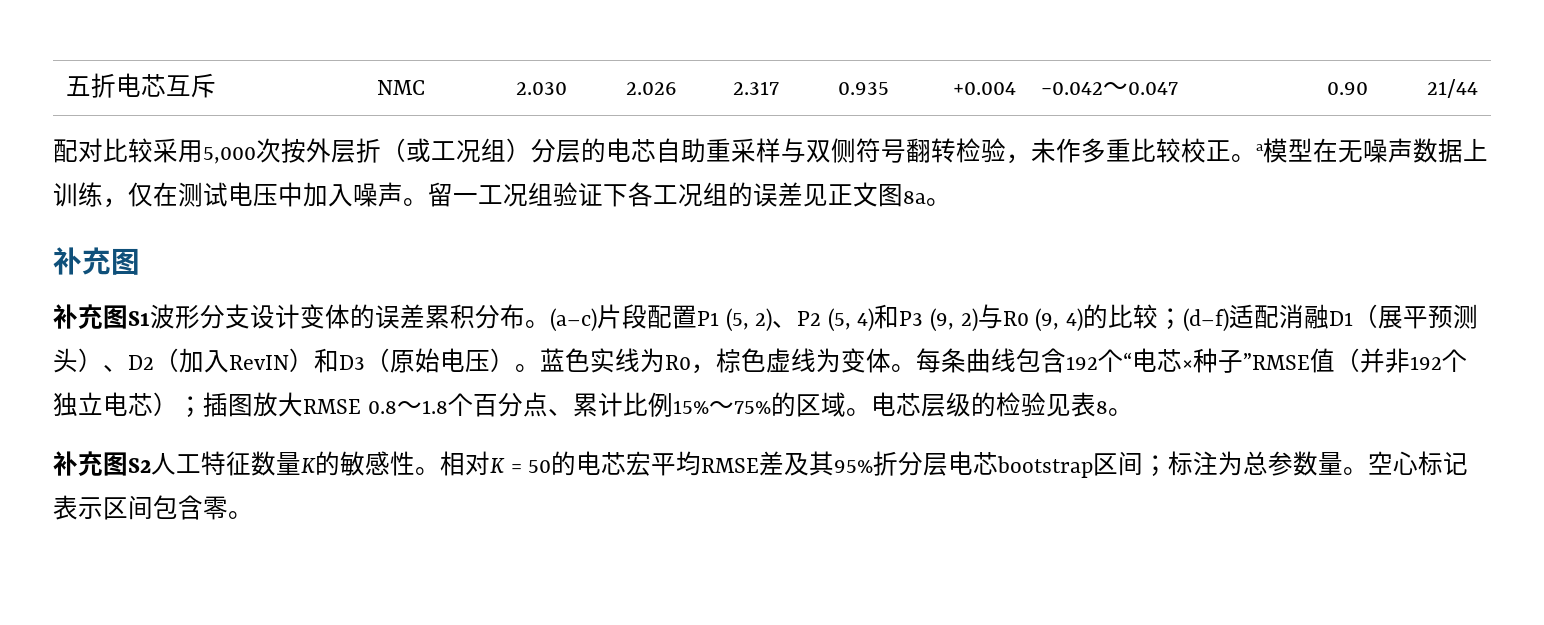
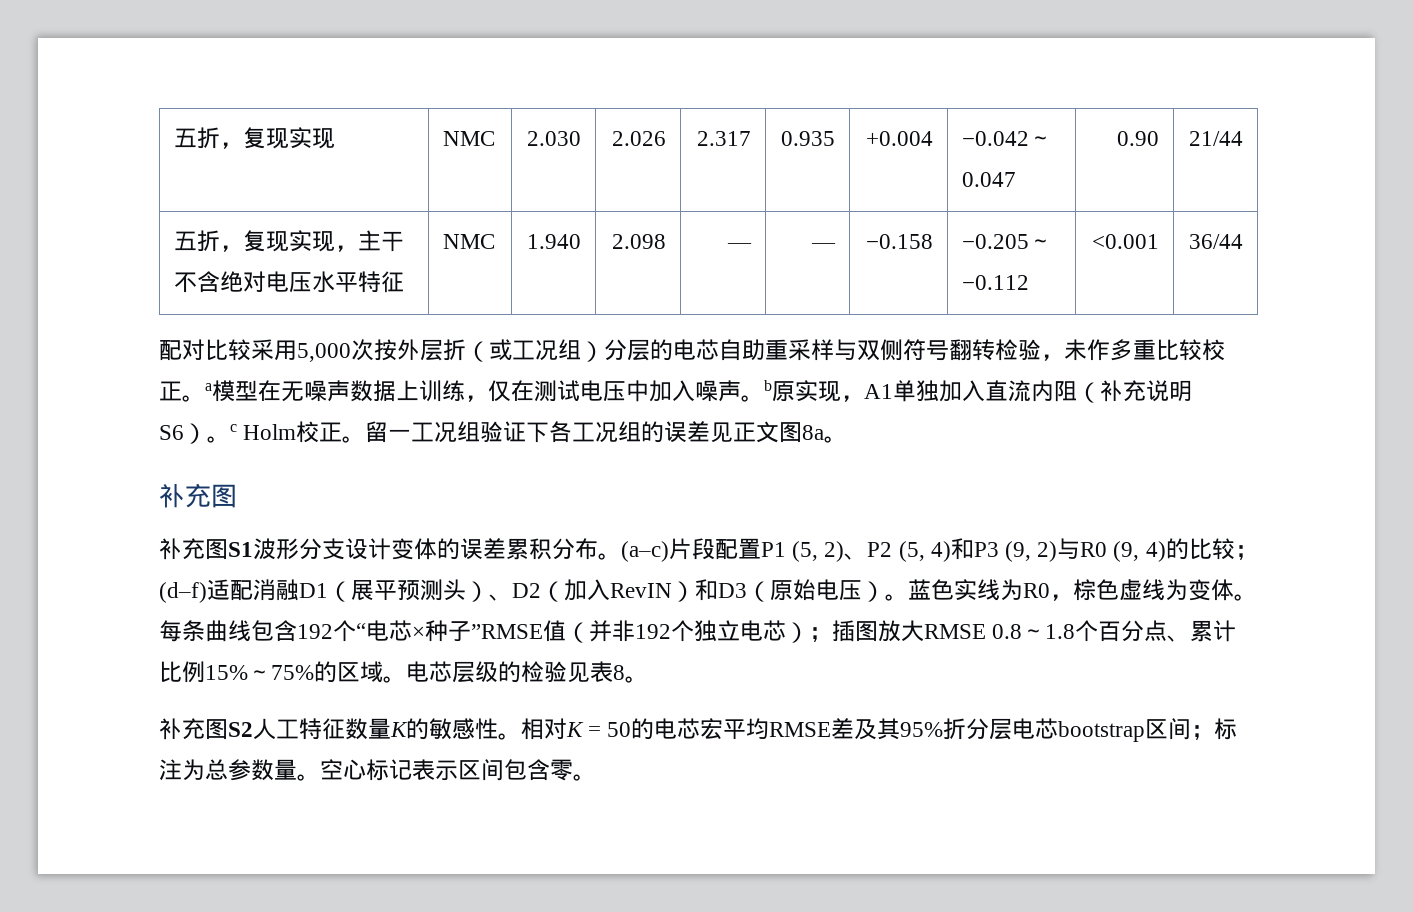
- 五折电芯互斥 | NMC | 2.030 | 2.026 | 2.317 | 0.935 | +0.004 | −0.042～0.047 | 0.90 | 21/44
+ 五折，复现实现 | NMC | 2.030 | 2.026 | 2.317 | 0.935 | +0.004 | −0.042～0.047 | 0.90 | 21/44
+ 五折，复现实现，主干不含绝对电压水平特征 | NMC | 1.940 | 2.098 | — | — | −0.158 | −0.205～−0.112 | <0.001 | 36/44
- 配对比较采用5,000次按外层折（或工况组）分层的电芯自助重采样与双侧符号翻转检验，未作多重比较校正。a模型在无噪声数据上训练，仅在测试电压中加入噪声。
+ 配对比较采用5,000次按外层折（或工况组）分层的电芯自助重采样与双侧符号翻转检验，未作多重比较校正。a模型在无噪声数据上训练，仅在测试电压中加入噪声。b原实现，A1单独加入直流内阻（补充说明S6）。c Holm校正。

